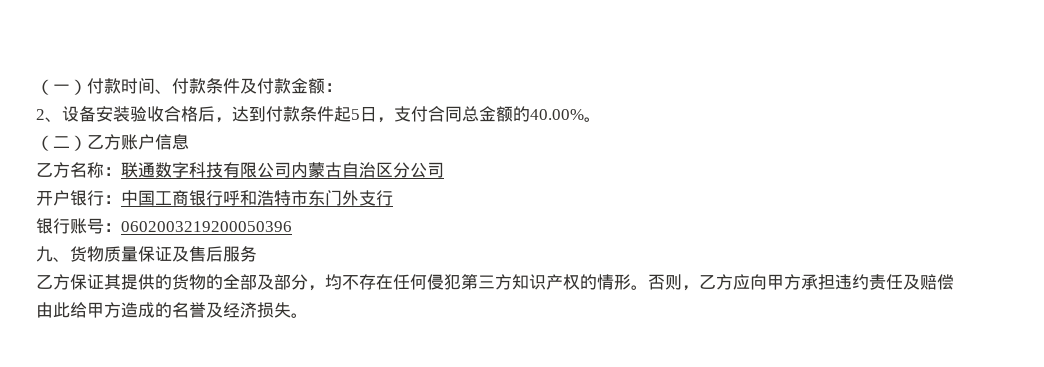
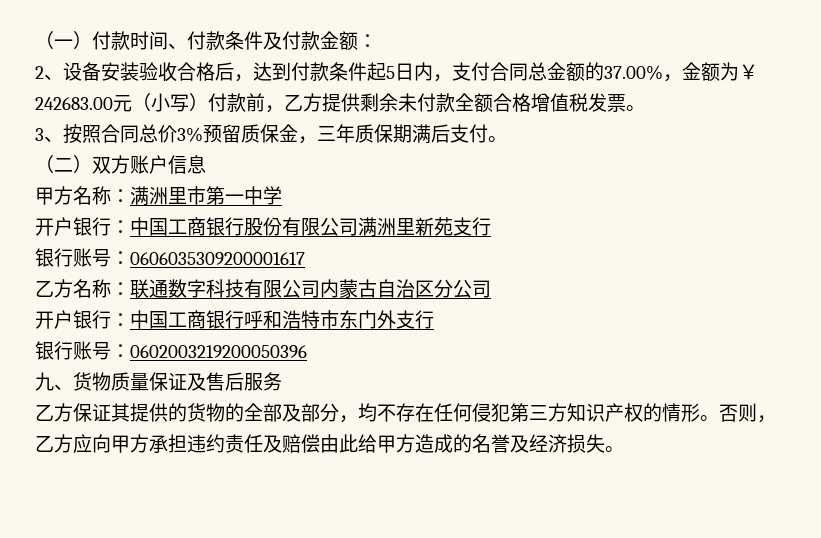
- 2、设备安装验收合格后，达到付款条件起5日，支付合同总金额的40.00%。
+ 2、设备安装验收合格后，达到付款条件起5日内，支付合同总金额的37.00%，金额为￥242683.00元（小写）付款前，乙方提供剩余未付款全额合格增值税发票。
+ 3、按照合同总价3%预留质保金，三年质保期满后支付。
- （二）乙方账户信息
+ （二）双方账户信息
+ 甲方名称：满洲里市第一中学
+ 开户银行：中国工商银行股份有限公司满洲里新苑支行
+ 银行账号：0606035309200001617

